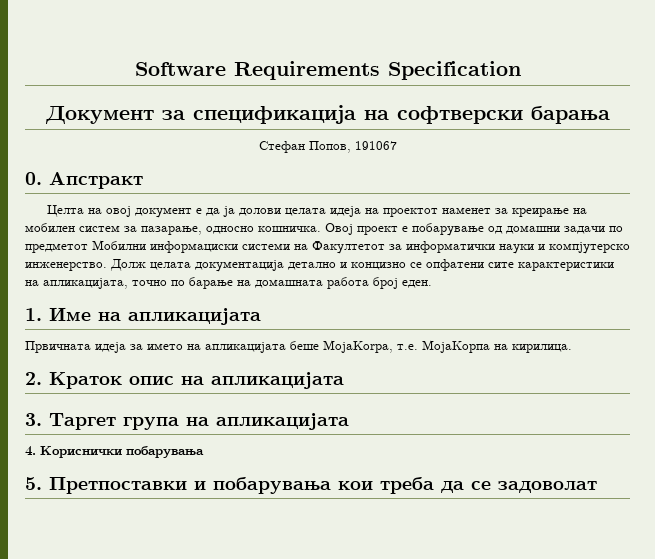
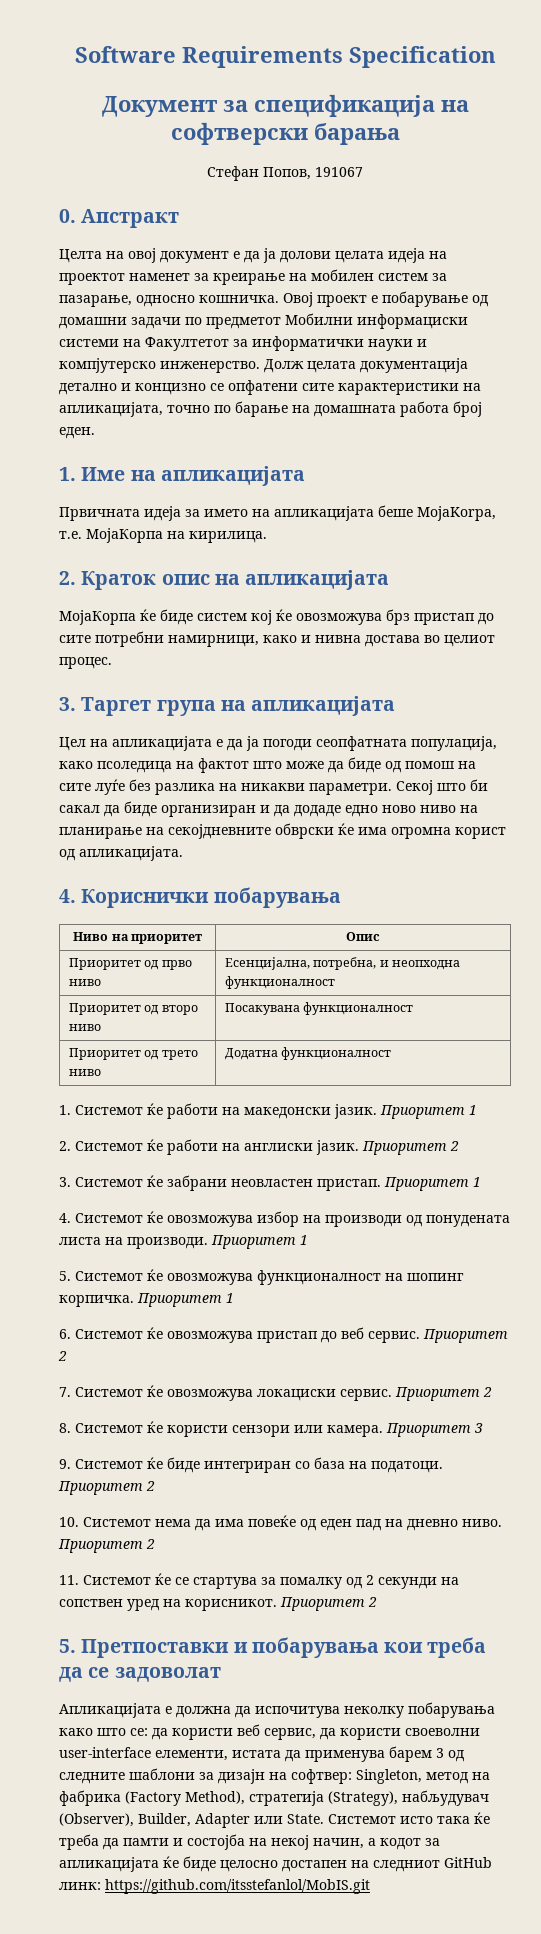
+ МојаКорпа ќе биде систем кој ќе овозможува брз пристап до сите потребни намирници, како и нивна достава во целиот процес.
+ Цел на апликацијата е да ја погоди сеопфатната популација, како псоледица на фактот што може да биде од помош на сите луѓе без разлика на никакви параметри. Секој што би сакал да биде организиран и да додаде едно ново ниво на планирање на секојдневните обврски ќе има огромна корист од апликацијата.
  4. Кориснички побарувања
+ Ниво на приоритет | Опис
+ Приоритет од прво ниво | Есенцијална, потребна, и неопходна функционалност
+ Приоритет од второ ниво | Посакувана функционалност
+ Приоритет од трето ниво | Додатна функционалност
+ 1. Системот ќе работи на македонски јазик. Приоритет 1
+ 2. Системот ќе работи на англиски јазик. Приоритет 2
+ 3. Системот ќе забрани неовластен пристап. Приоритет 1
+ 4. Системот ќе овозможува избор на производи од понудената листа на производи. Приоритет 1
+ 5. Системот ќе овозможува функционалност на шопинг корпичка. Приоритет 1
+ 6. Системот ќе овозможува пристап до веб сервис. Приоритет 2
+ 7. Системот ќе овозможува локациски сервис. Приоритет 2
+ 8. Системот ќе користи сензори или камера. Приоритет 3
+ 9. Системот ќе биде интегриран со база на податоци. Приоритет 2
+ 10. Системот нема да има повеќе од еден пад на дневно ниво. Приоритет 2
+ 11. Системот ќе се стартува за помалку од 2 секунди на сопствен уред на корисникот. Приоритет 2
+ Апликацијата е должна да испочитува неколку побарувања како што се: да користи веб сервис, да користи своеволни user-interface елементи, истата да применува барем 3 од следните шаблони за дизајн на софтвер: Singleton, метод на фабрика (Factory Method), стратегија (Strategy), набљудувач (Observer), Builder, Adapter или State. Системот исто така ќе треба да памти и состојба на некој начин, а кодот за апликацијата ќе биде целосно достапен на следниот GitHub линк: https://github.com/itsstefanlol/MobIS.git

